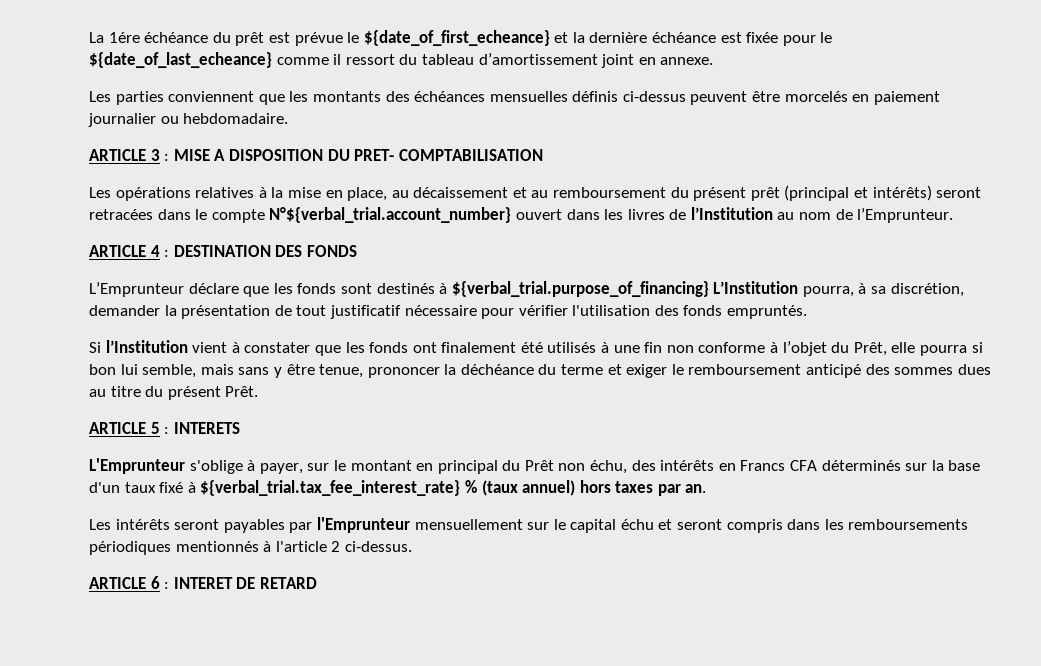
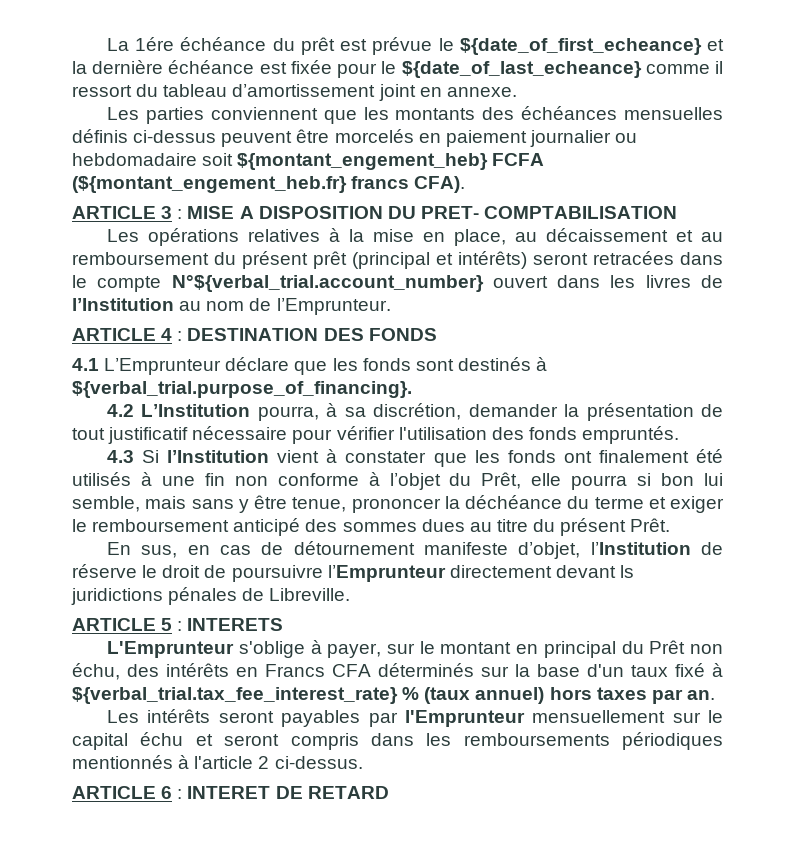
- Les parties conviennent que les montants des échéances mensuelles définis ci-dessus peuvent être morcelés en paiement journalier ou hebdomadaire.
+ Les parties conviennent que les montants des échéances mensuelles définis ci-dessus peuvent être morcelés en paiement journalier ou hebdomadaire soit ${montant_engement_heb} FCFA (${montant_engement_heb.fr} francs CFA).
- L’Emprunteur déclare que les fonds sont destinés à ${verbal_trial.purpose_of_financing} L’Institution pourra, à sa discrétion, demander la présentation de tout justificatif nécessaire pour vérifier l'utilisation des fonds empruntés.
+ 4.1 L’Emprunteur déclare que les fonds sont destinés à ${verbal_trial.purpose_of_financing}.
+ 4.2 L’Institution pourra, à sa discrétion, demander la présentation de tout justificatif nécessaire pour vérifier l'utilisation des fonds empruntés.
- Si l’Institution vient à constater que les fonds ont finalement été utilisés à une fin non conforme à l’objet du Prêt, elle pourra si bon lui semble, mais sans y être tenue, prononcer la déchéance du terme et exiger le remboursement anticipé des sommes dues au titre du présent Prêt.
+ 4.3 Si l’Institution vient à constater que les fonds ont finalement été utilisés à une fin non conforme à l’objet du Prêt, elle pourra si bon lui semble, mais sans y être tenue, prononcer la déchéance du terme et exiger le remboursement anticipé des sommes dues au titre du présent Prêt.
+ En sus, en cas de détournement manifeste d’objet, l’Institution de réserve le droit de poursuivre l’Emprunteur directement devant ls juridictions pénales de Libreville.

